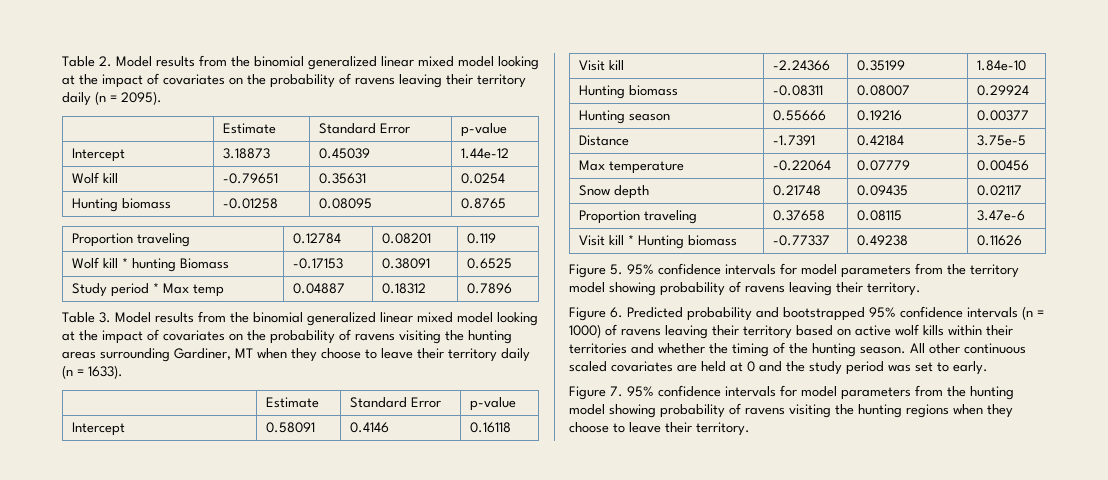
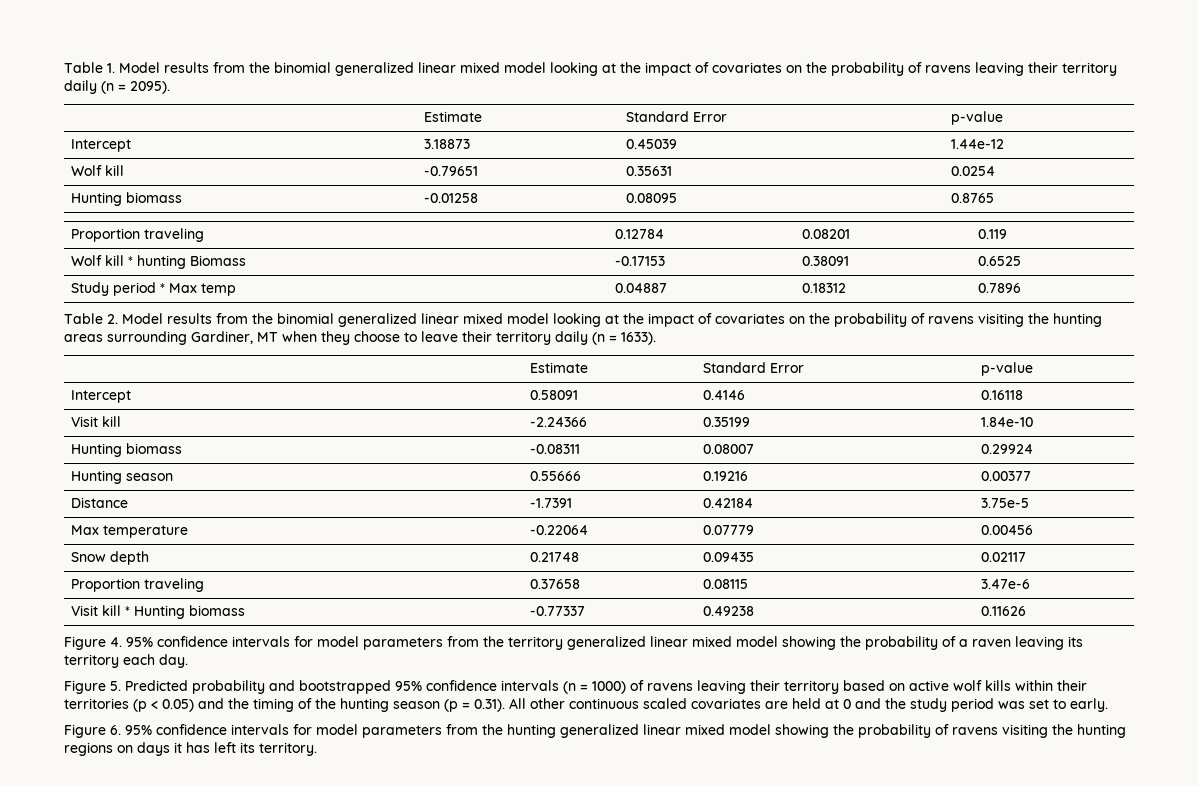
- Table 2. Model results from the binomial generalized linear mixed model looking at the impact of covariates on the probability of ravens leaving their territory daily (n = 2095).
+ Table 1. Model results from the binomial generalized linear mixed model looking at the impact of covariates on the probability of ravens leaving their territory daily (n = 2095).
- Table 3. Model results from the binomial generalized linear mixed model looking at the impact of covariates on the probability of ravens visiting the hunting areas surrounding Gardiner, MT when they choose to leave their territory daily (n = 1633).
+ Table 2. Model results from the binomial generalized linear mixed model looking at the impact of covariates on the probability of ravens visiting the hunting areas surrounding Gardiner, MT when they choose to leave their territory daily (n = 1633).
- Figure 5. 95% confidence intervals for model parameters from the territory model showing probability of ravens leaving their territory.
- Figure 6. Predicted probability and bootstrapped 95% confidence intervals (n = 1000) of ravens leaving their territory based on active wolf kills within their territories and whether the timing of the hunting season. All other continuous scaled covariates are held at 0 and the study period was set to early.
+ Figure 4. 95% confidence intervals for model parameters from the territory generalized linear mixed model showing the probability of a raven leaving its territory each day.
+ Figure 5. Predicted probability and bootstrapped 95% confidence intervals (n = 1000) of ravens leaving their territory based on active wolf kills within their territories (p < 0.05) and the timing of the hunting season (p = 0.31). All other continuous scaled covariates are held at 0 and the study period was set to early.
- Figure 7. 95% confidence intervals for model parameters from the hunting model showing probability of ravens visiting the hunting regions when they choose to leave their territory.
+ Figure 6. 95% confidence intervals for model parameters from the hunting generalized linear mixed model showing the probability of ravens visiting the hunting regions on days it has left its territory.

